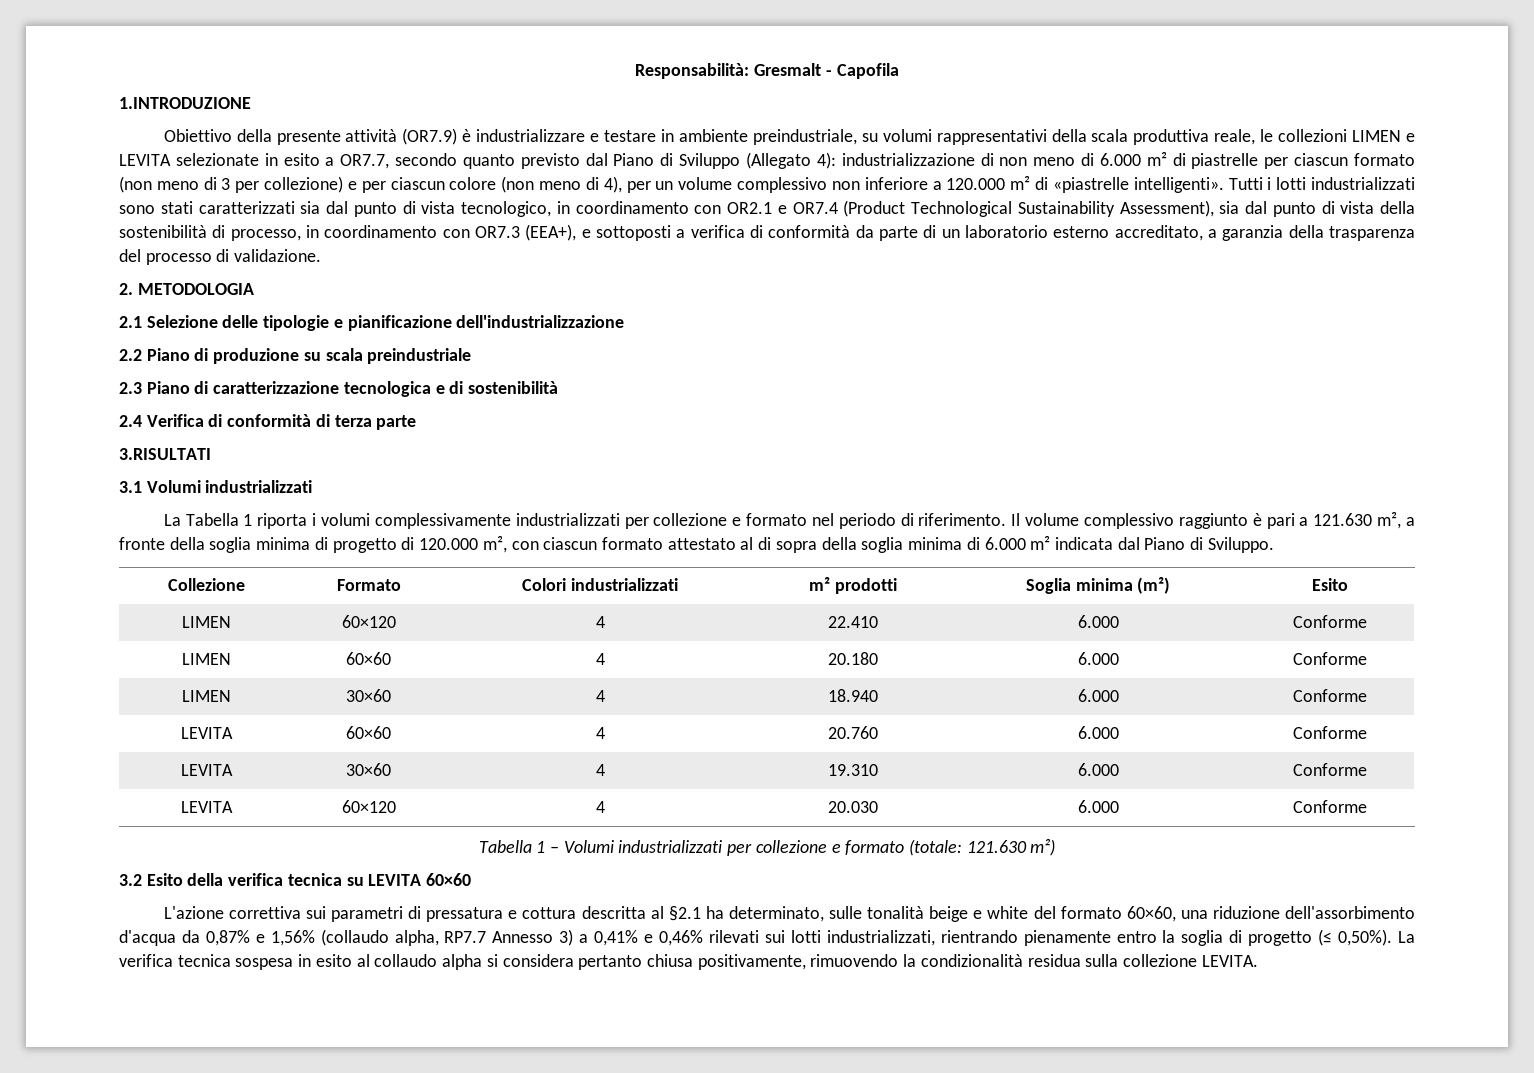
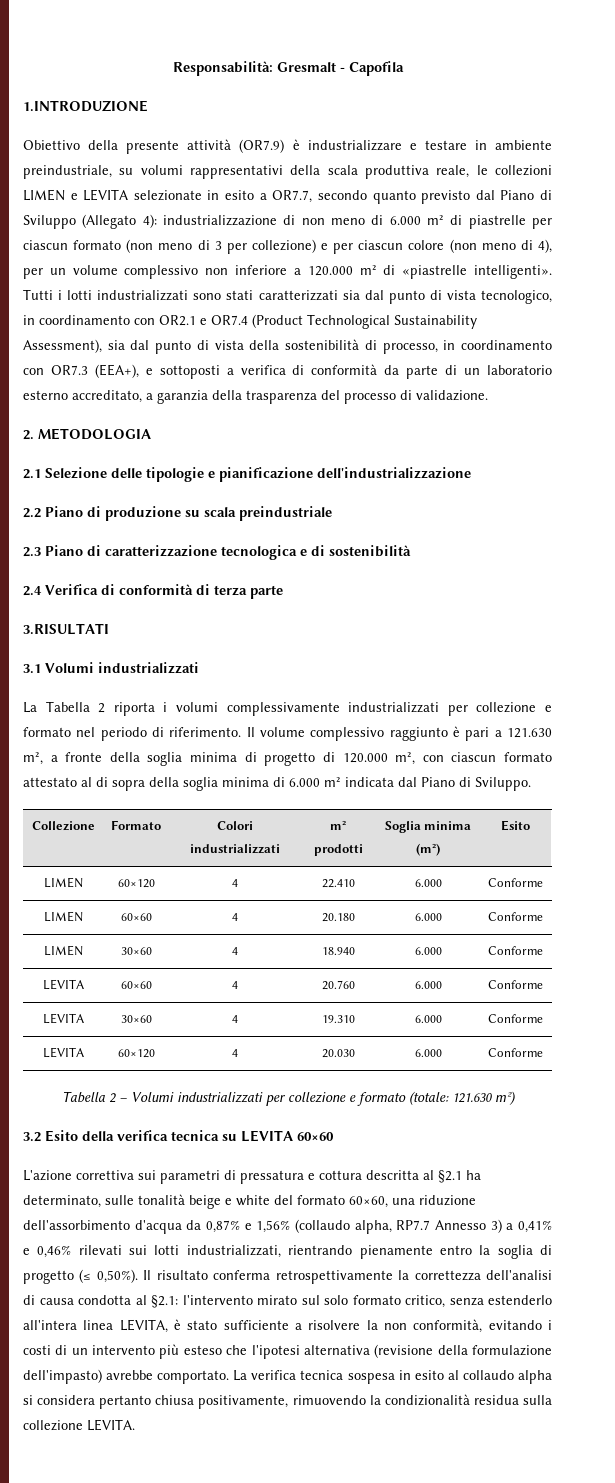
- La Tabella 1 riporta i volumi complessivamente industrializzati per collezione e formato nel periodo di riferimento.
+ La Tabella 2 riporta i volumi complessivamente industrializzati per collezione e formato nel periodo di riferimento.
- Tabella 1 – Volumi industrializzati per collezione e formato (totale: 121.630 m²)
+ Tabella 2 – Volumi industrializzati per collezione e formato (totale: 121.630 m²)
+ Il risultato conferma retrospettivamente la correttezza dell'analisi di causa condotta al §2.1: l'intervento mirato sul solo formato critico, senza estenderlo all'intera linea LEVITA, è stato sufficiente a risolvere la non conformità, evitando i costi di un intervento più esteso che l'ipotesi alternativa (revisione della formulazione dell'impasto) avrebbe comportato.

